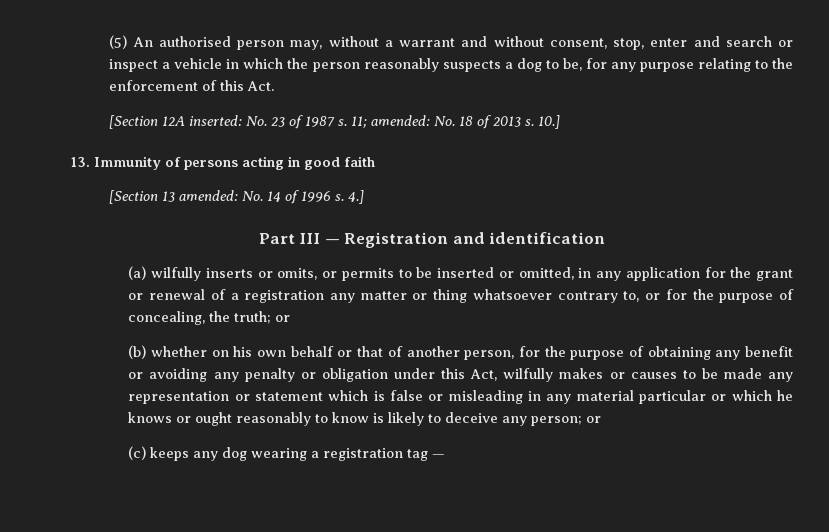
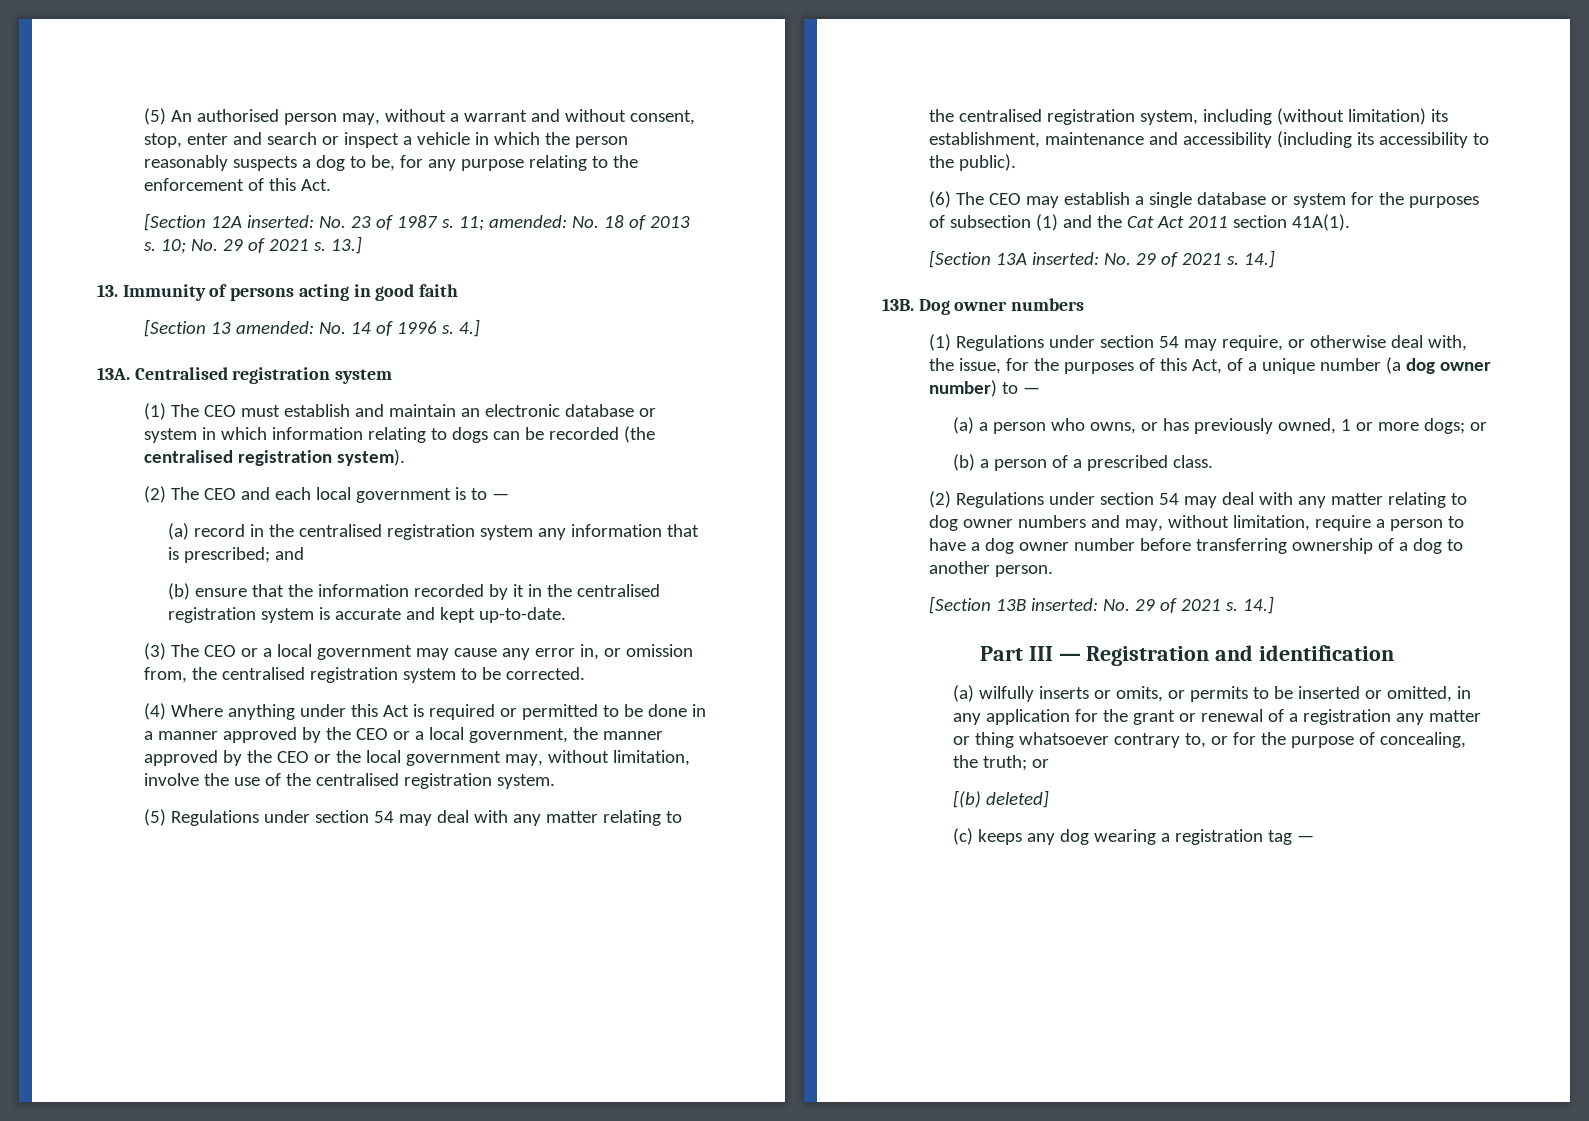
- 10.]
+ 10; No. 29 of 2021 s. 13.]
+ 13A. Centralised registration system
+ (1) The CEO must establish and maintain an electronic database or system in which information relating to dogs can be recorded (the centralised registration system).
+ (2) The CEO and each local government is to —
+ (a) record in the centralised registration system any information that is prescribed; and
+ (b) ensure that the information recorded by it in the centralised registration system is accurate and kept up-to-date.
+ (3) The CEO or a local government may cause any error in, or omission from, the centralised registration system to be corrected.
+ (4) Where anything under this Act is required or permitted to be done in a manner approved by the CEO or a local government, the manner approved by the CEO or the local government may, without limitation, involve the use of the centralised registration system.
+ (5) Regulations under section 54 may deal with any matter relating to the centralised registration system, including (without limitation) its establishment, maintenance and accessibility (including its accessibility to the public).
+ (6) The CEO may establish a single database or system for the purposes of subsection (1) and the Cat Act 2011 section 41A(1).
+ [Section 13A inserted: No. 29 of 2021 s. 14.]
+ 13B. Dog owner numbers
+ (1) Regulations under section 54 may require, or otherwise deal with, the issue, for the purposes of this Act, of a unique number (a dog owner number) to —
+ (a) a person who owns, or has previously owned, 1 or more dogs; or
+ (b) a person of a prescribed class.
+ (2) Regulations under section 54 may deal with any matter relating to dog owner numbers and may, without limitation, require a person to have a dog owner number before transferring ownership of a dog to another person.
+ [Section 13B inserted: No. 29 of 2021 s. 14.]
- (b) whether on his own behalf or that of another person, for the purpose of obtaining any benefit or avoiding any penalty or obligation under this Act, wilfully makes or causes to be made any representation or statement which is false or misleading in any material particular or which he knows or ought reasonably to know is likely to deceive any person; or
+ [(b) deleted]

